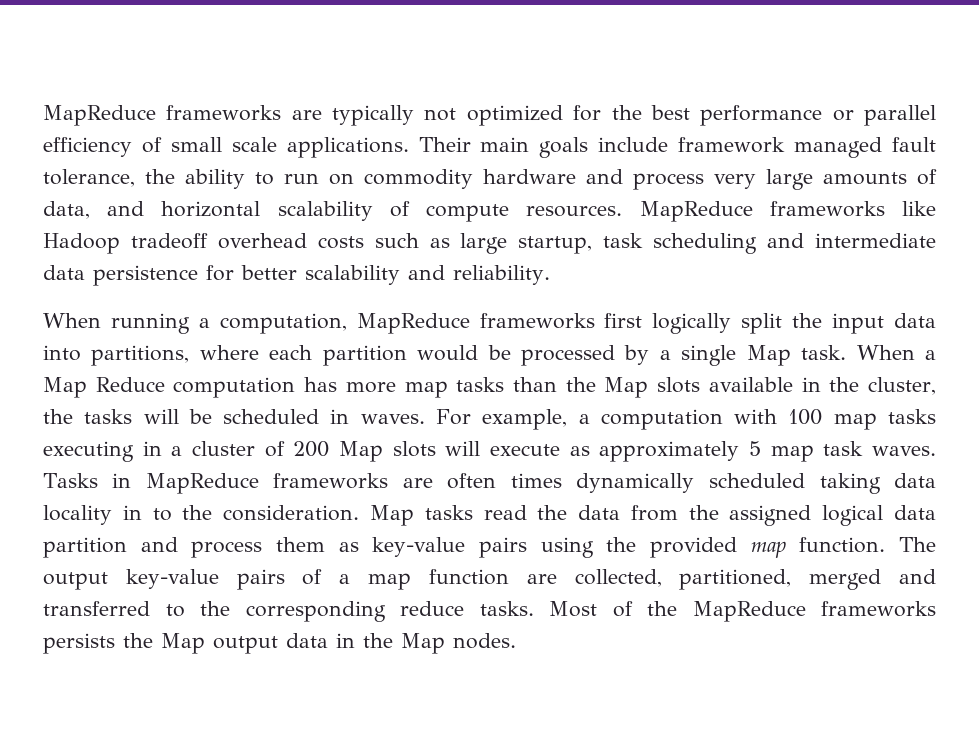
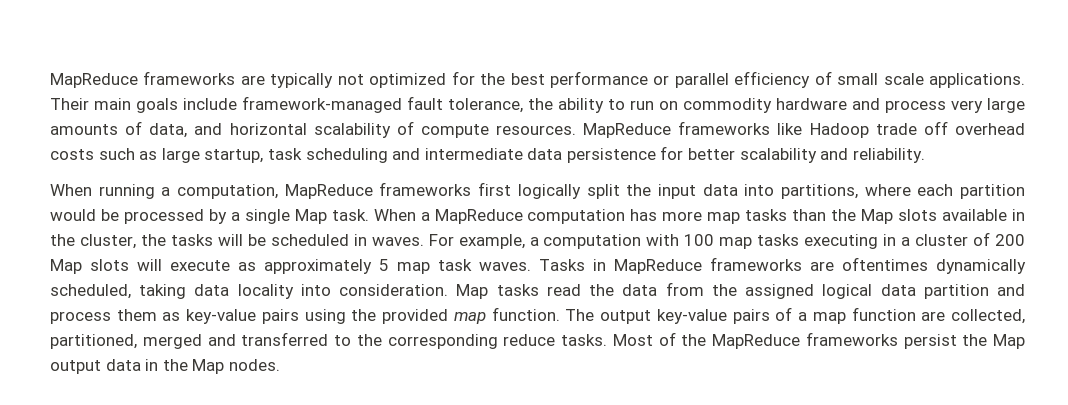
- Their main goals include framework managed fault tolerance, the ability to run on commodity hardware and process very large amounts of data, and horizontal scalability of compute resources.
+ Their main goals include framework-managed fault tolerance, the ability to run on commodity hardware and process very large amounts of data, and horizontal scalability of compute resources.
- MapReduce frameworks like Hadoop tradeoff overhead costs such as large startup, task scheduling and intermediate data persistence for better scalability and reliability.
+ MapReduce frameworks like Hadoop trade off overhead costs such as large startup, task scheduling and intermediate data persistence for better scalability and reliability.
- When a Map Reduce computation has more map tasks than the Map slots available in the cluster, the tasks will be scheduled in waves.
+ When a MapReduce computation has more map tasks than the Map slots available in the cluster, the tasks will be scheduled in waves.
- Tasks in MapReduce frameworks are often times dynamically scheduled taking data locality in to the consideration.
+ Tasks in MapReduce frameworks are oftentimes dynamically scheduled, taking data locality into consideration.
- Most of the MapReduce frameworks persists the Map output data in the Map nodes.
+ Most of the MapReduce frameworks persist the Map output data in the Map nodes.

